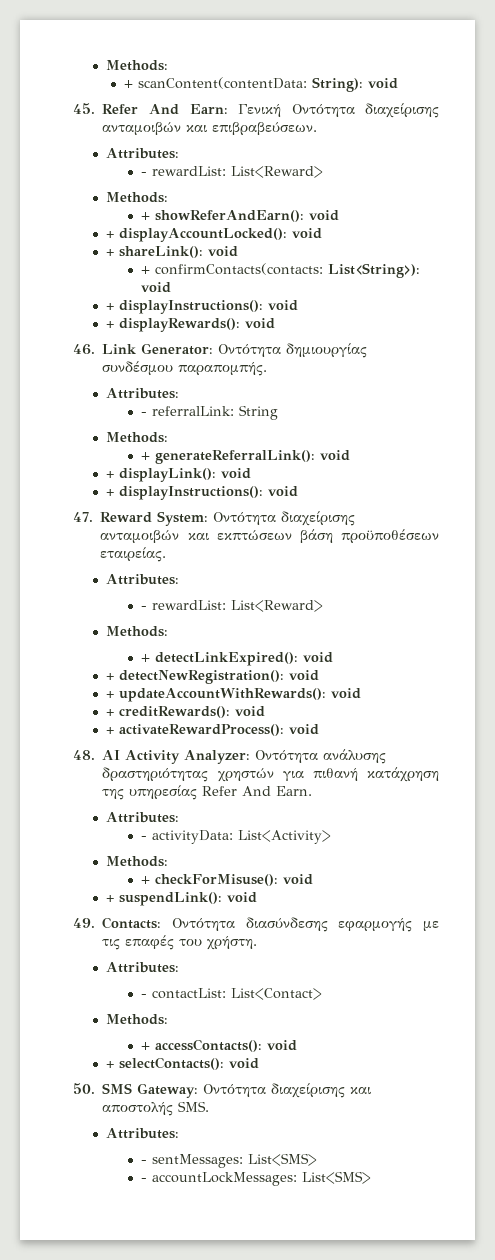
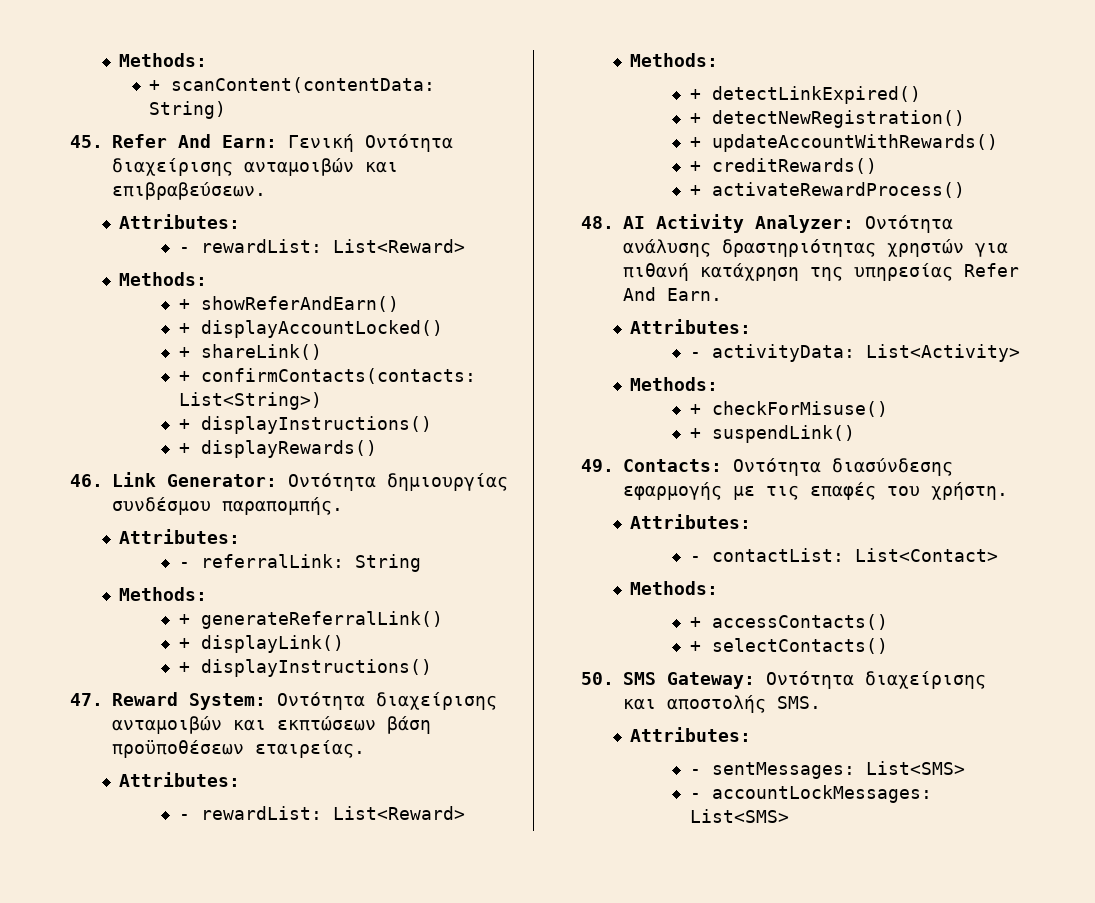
- + scanContent(contentData: String): void
+ + scanContent(contentData: String)
- + showReferAndEarn(): void
- + displayAccountLocked(): void
- + shareLink(): void
+ + showReferAndEarn()
+ + displayAccountLocked()
+ + shareLink()
- + confirmContacts(contacts: List<String>): void
- + displayInstructions(): void
- + displayRewards(): void
+ + confirmContacts(contacts: List<String>)
+ + displayInstructions()
+ + displayRewards()
- + generateReferralLink(): void
- + displayLink(): void
- + displayInstructions(): void
+ + generateReferralLink()
+ + displayLink()
+ + displayInstructions()
- + detectLinkExpired(): void
- + detectNewRegistration(): void
- + updateAccountWithRewards(): void
- + creditRewards(): void
- + activateRewardProcess(): void
+ + detectLinkExpired()
+ + detectNewRegistration()
+ + updateAccountWithRewards()
+ + creditRewards()
+ + activateRewardProcess()
- + checkForMisuse(): void
- + suspendLink(): void
+ + checkForMisuse()
+ + suspendLink()
- + accessContacts(): void
- + selectContacts(): void
+ + accessContacts()
+ + selectContacts()

